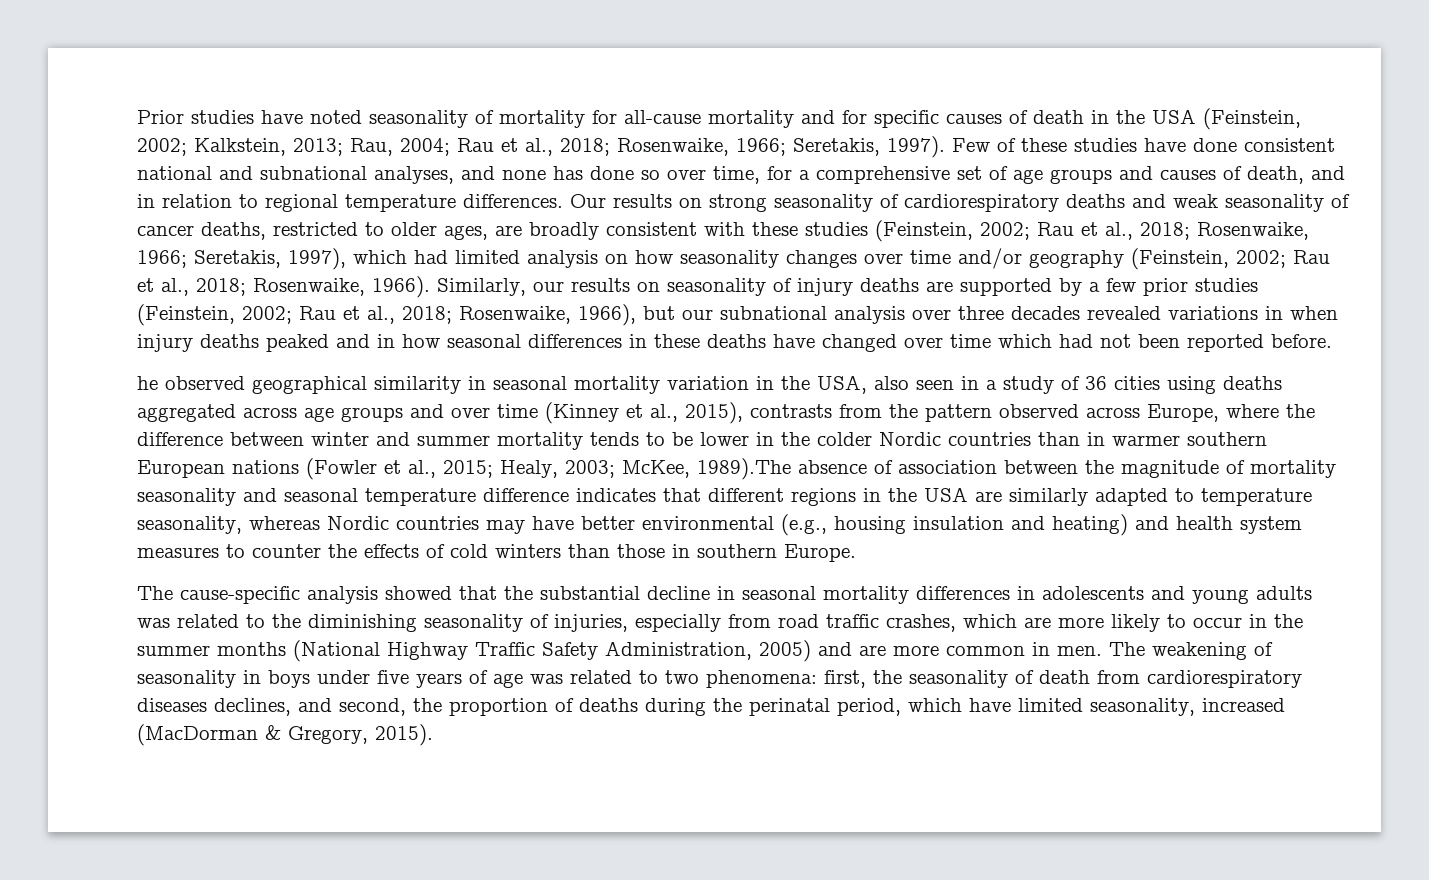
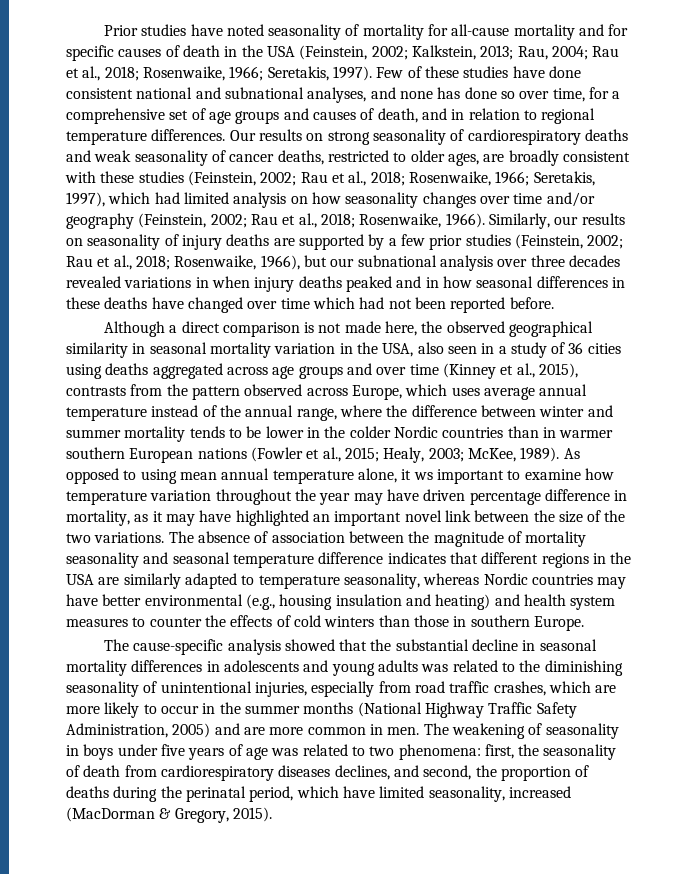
- he observed geographical similarity in seasonal mortality variation in the USA, also seen in a study of 36 cities using deaths aggregated across age groups and over time (Kinney et al., 2015), contrasts from the pattern observed across Europe, where the difference between winter and summer mortality tends to be lower in the colder Nordic countries than in warmer southern European nations (Fowler et al., 2015;
+ Although a direct comparison is not made here, the observed geographical similarity in seasonal mortality variation in the USA, also seen in a study of 36 cities using deaths aggregated across age groups and over time (Kinney et al., 2015), contrasts from the pattern observed across Europe, which uses average annual temperature instead of the annual range, where the difference between winter and summer mortality tends to be lower in the colder Nordic countries than in warmer southern European nations (Fowler et al., 2015;
- McKee, 1989).The absence of association between the magnitude of mortality seasonality and seasonal temperature difference indicates that different regions in the USA are similarly adapted to temperature seasonality, whereas Nordic countries may have better environmental (e.g., housing insulation and heating) and health system measures to counter the effects of cold winters than those in southern Europe.
+ McKee, 1989). As opposed to using mean annual temperature alone, it ws important to examine how temperature variation throughout the year may have driven percentage difference in mortality, as it may have highlighted an important novel link between the size of the two variations. The absence of association between the magnitude of mortality seasonality and seasonal temperature difference indicates that different regions in the USA are similarly adapted to temperature seasonality, whereas Nordic countries may have better environmental (e.g., housing insulation and heating) and health system measures to counter the effects of cold winters than those in southern Europe.
- The cause-specific analysis showed that the substantial decline in seasonal mortality differences in adolescents and young adults was related to the diminishing seasonality of injuries, especially from road traffic crashes, which are more likely to occur in the summer months (National Highway Traffic Safety Administration, 2005) and are more common in men.
+ The cause-specific analysis showed that the substantial decline in seasonal mortality differences in adolescents and young adults was related to the diminishing seasonality of unintentional injuries, especially from road traffic crashes, which are more likely to occur in the summer months (National Highway Traffic Safety Administration, 2005) and are more common in men.

